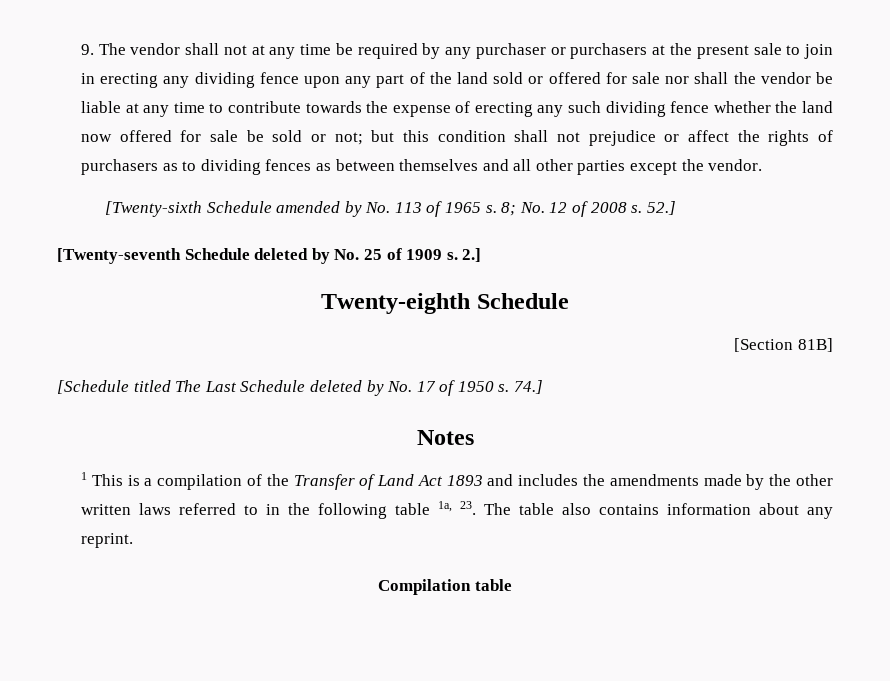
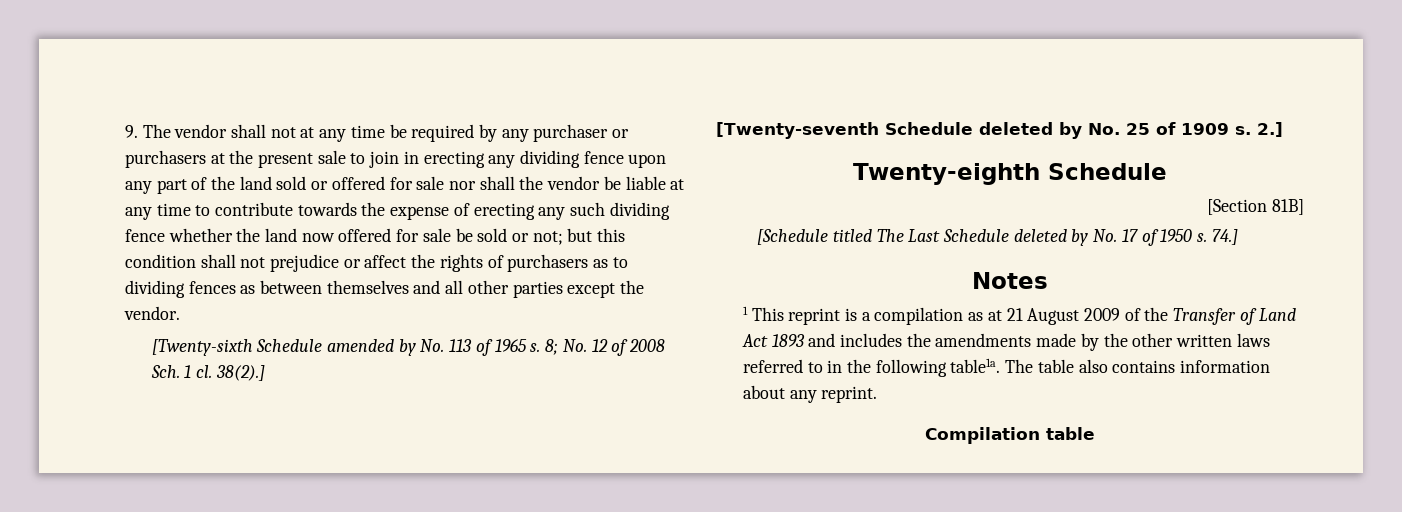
- 8; No. 12 of 2008 s. 52.]
+ 8; No. 12 of 2008 Sch. 1 cl. 38(2).]
- 1 This is a compilation of the Transfer of Land Act 1893 and includes the amendments made by the other written laws referred to in the following table 1a, 23. The table also contains information about any reprint.
+ 1 This reprint is a compilation as at 21 August 2009 of the Transfer of Land Act 1893 and includes the amendments made by the other written laws referred to in the following table1a. The table also contains information about any reprint.

